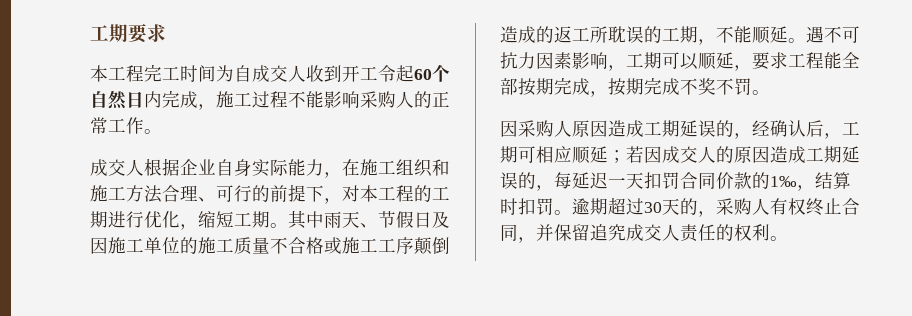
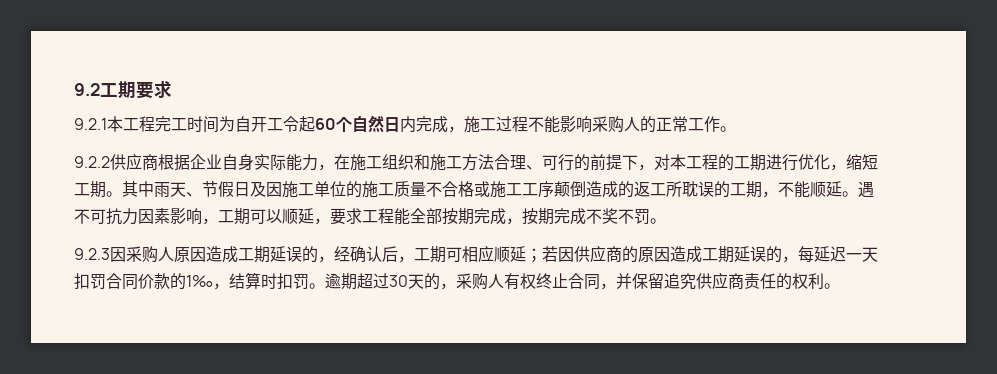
- 工期要求
+ 9.2工期要求
- 本工程完工时间为自成交人收到开工令起60个自然日内完成，施工过程不能影响采购人的正常工作。
+ 9.2.1本工程完工时间为自开工令起60个自然日内完成，施工过程不能影响采购人的正常工作。
- 成交人根据企业自身实际能力，在施工组织和施工方法合理、可行的前提下，对本工程的工期进行优化，缩短工期。
+ 9.2.2供应商根据企业自身实际能力，在施工组织和施工方法合理、可行的前提下，对本工程的工期进行优化，缩短工期。
- 因采购人原因造成工期延误的，经确认后，工期可相应顺延；若因成交人的原因造成工期延误的，每延迟一天扣罚合同价款的1‰，结算时扣罚。
+ 9.2.3因采购人原因造成工期延误的，经确认后，工期可相应顺延；若因供应商的原因造成工期延误的，每延迟一天扣罚合同价款的1‰，结算时扣罚。
- 逾期超过30天的，采购人有权终止合同，并保留追究成交人责任的权利。
+ 逾期超过30天的，采购人有权终止合同，并保留追究供应商责任的权利。

